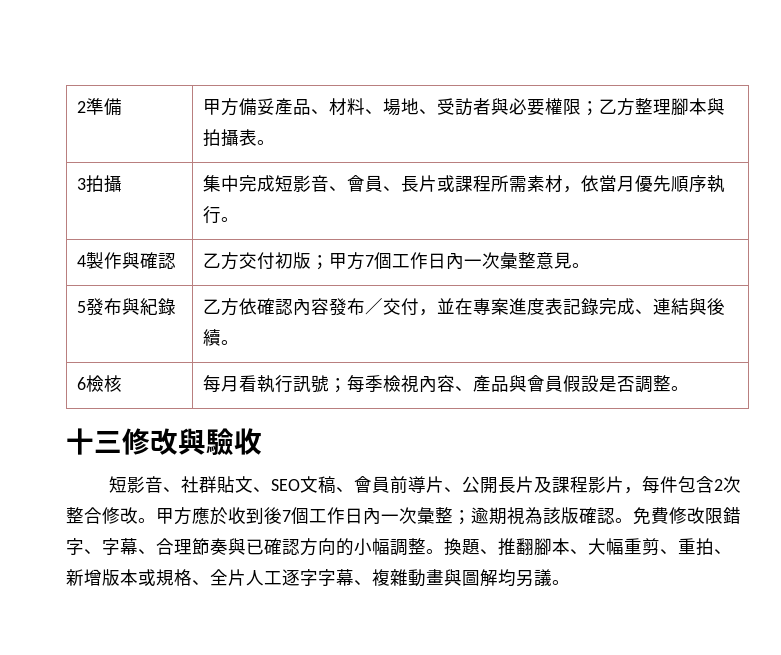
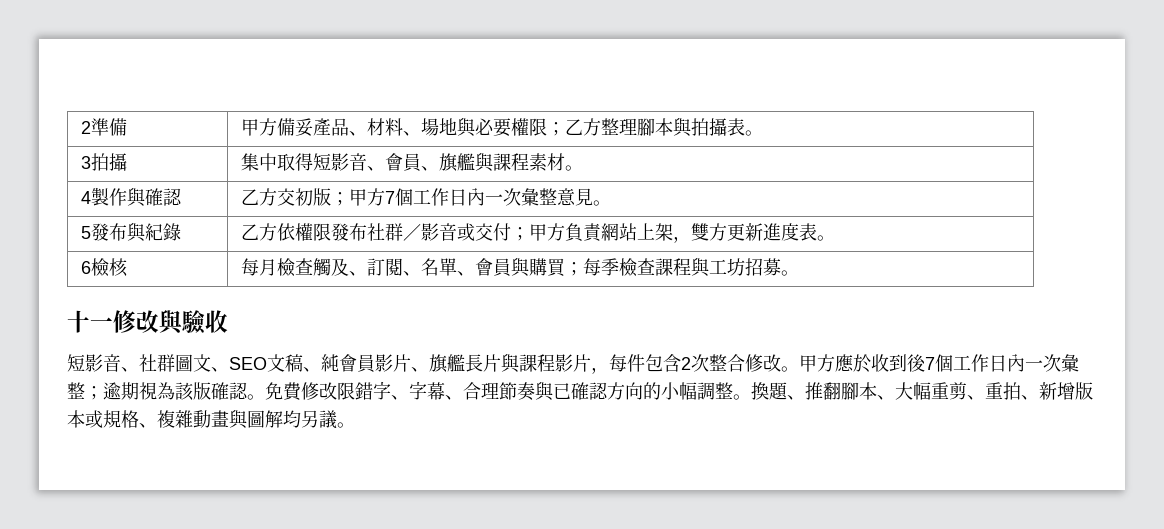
- 2準備 | 甲方備妥產品、材料、場地、受訪者與必要權限；乙方整理腳本與拍攝表。
+ 2準備 | 甲方備妥產品、材料、場地與必要權限；乙方整理腳本與拍攝表。
- 3拍攝 | 集中完成短影音、會員、長片或課程所需素材，依當月優先順序執行。
+ 3拍攝 | 集中取得短影音、會員、旗艦與課程素材。
- 4製作與確認 | 乙方交付初版；甲方7個工作日內一次彙整意見。
+ 4製作與確認 | 乙方交初版；甲方7個工作日內一次彙整意見。
- 5發布與紀錄 | 乙方依確認內容發布／交付，並在專案進度表記錄完成、連結與後續。
- 6檢核 | 每月看執行訊號；每季檢視內容、產品與會員假設是否調整。
+ 5發布與紀錄 | 乙方依權限發布社群／影音或交付；甲方負責網站上架，雙方更新進度表。
+ 6檢核 | 每月檢查觸及、訂閱、名單、會員與購買；每季檢查課程與工坊招募。
- 十三修改與驗收
+ 十一修改與驗收
- 短影音、社群貼文、SEO文稿、會員前導片、公開長片及課程影片，每件包含2次整合修改。
+ 短影音、社群圖文、SEO文稿、純會員影片、旗艦長片與課程影片，每件包含2次整合修改。
- 換題、推翻腳本、大幅重剪、重拍、新增版本或規格、全片人工逐字字幕、複雜動畫與圖解均另議。
+ 換題、推翻腳本、大幅重剪、重拍、新增版本或規格、複雜動畫與圖解均另議。

